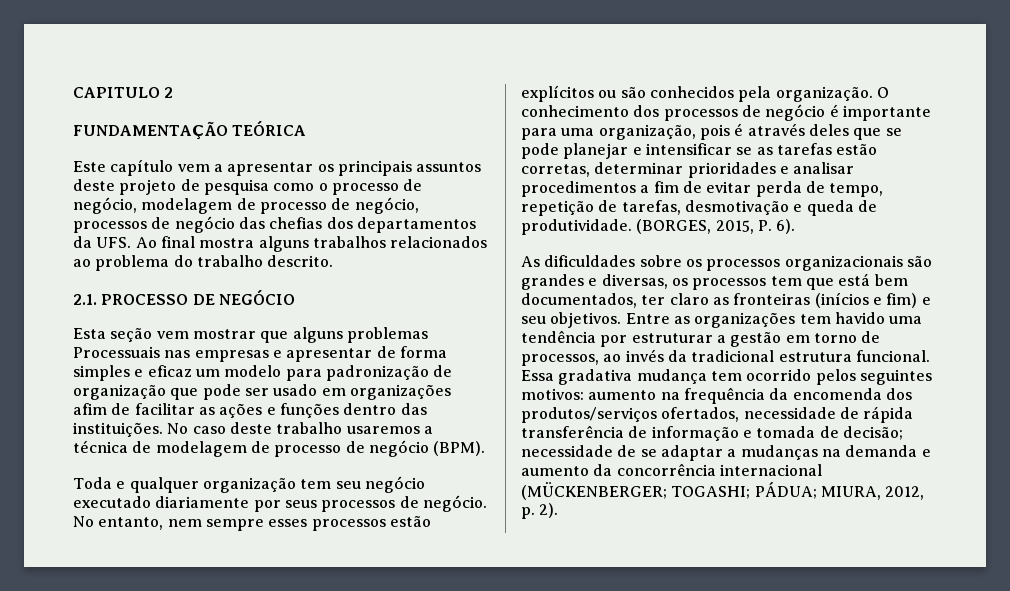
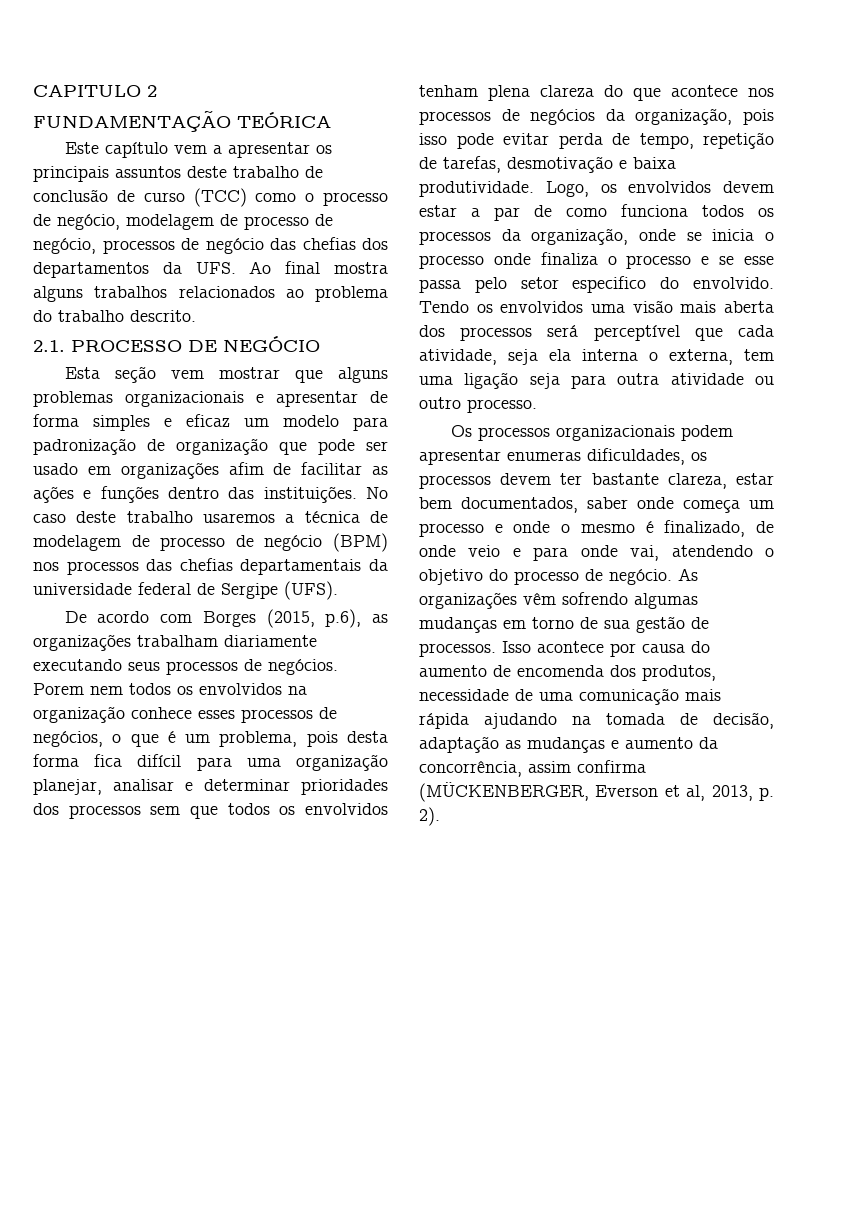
- Este capítulo vem a apresentar os principais assuntos deste projeto de pesquisa como o processo de negócio, modelagem de processo de negócio, processos de negócio das chefias dos departamentos da UFS. Ao final mostra alguns trabalhos relacionados ao problema do trabalho descrito.
+ Este capítulo vem a apresentar os principais assuntos deste trabalho de conclusão de curso (TCC) como o processo de negócio, modelagem de processo de negócio, processos de negócio das chefias dos departamentos da UFS. Ao final mostra alguns trabalhos relacionados ao problema do trabalho descrito.
- Esta seção vem mostrar que alguns problemas Processuais nas empresas e apresentar de forma simples e eficaz um modelo para padronização de organização que pode ser usado em organizações afim de facilitar as ações e funções dentro das instituições.
+ Esta seção vem mostrar que alguns problemas organizacionais e apresentar de forma simples e eficaz um modelo para padronização de organização que pode ser usado em organizações afim de facilitar as ações e funções dentro das instituições.
- No caso deste trabalho usaremos a técnica de modelagem de processo de negócio (BPM).
- Toda e qualquer organização tem seu negócio executado diariamente por seus processos de negócio. No entanto, nem sempre esses processos estão explícitos ou são conhecidos pela organização. O conhecimento dos processos de negócio é importante para uma organização, pois é através deles que se pode planejar e intensificar se as tarefas estão corretas, determinar prioridades e analisar procedimentos a fim de evitar perda de tempo, repetição de tarefas, desmotivação e queda de produtividade. (BORGES, 2015, P. 6).
- As dificuldades sobre os processos organizacionais são grandes e diversas, os processos tem que está bem documentados, ter claro as fronteiras (inícios e fim) e seu objetivos. Entre as organizações tem havido uma tendência por estruturar a gestão em torno de processos, ao invés da tradicional estrutura funcional. Essa gradativa mudança tem ocorrido pelos seguintes motivos: aumento na frequência da encomenda dos produtos/serviços ofertados, necessidade de rápida transferência de informação e tomada de decisão; necessidade de se adaptar a mudanças na demanda e aumento da concorrência internacional (MÜCKENBERGER; TOGASHI; PÁDUA; MIURA, 2012, p. 2).
+ No caso deste trabalho usaremos a técnica de modelagem de processo de negócio (BPM) nos processos das chefias departamentais da universidade federal de Sergipe (UFS).
+ De acordo com Borges (2015, p.6), as organizações trabalham diariamente executando seus processos de negócios. Porem nem todos os envolvidos na organização conhece esses processos de negócios, o que é um problema, pois desta forma fica difícil para uma organização planejar, analisar e determinar prioridades dos processos sem que todos os envolvidos tenham plena clareza do que acontece nos processos de negócios da organização, pois isso pode evitar perda de tempo, repetição de tarefas, desmotivação e baixa produtividade. Logo, os envolvidos devem estar a par de como funciona todos os processos da organização, onde se inicia o processo onde finaliza o processo e se esse passa pelo setor especifico do envolvido. Tendo os envolvidos uma visão mais aberta dos processos será perceptível que cada atividade, seja ela interna o externa, tem uma ligação seja para outra atividade ou outro processo.
+ Os processos organizacionais podem apresentar enumeras dificuldades, os processos devem ter bastante clareza, estar bem documentados, saber onde começa um processo e onde o mesmo é finalizado, de onde veio e para onde vai, atendendo o objetivo do processo de negócio. As organizações vêm sofrendo algumas mudanças em torno de sua gestão de processos. Isso acontece por causa do aumento de encomenda dos produtos, necessidade de uma comunicação mais rápida ajudando na tomada de decisão, adaptação as mudanças e aumento da concorrência, assim confirma (MÜCKENBERGER, Everson et al, 2013, p. 2).

